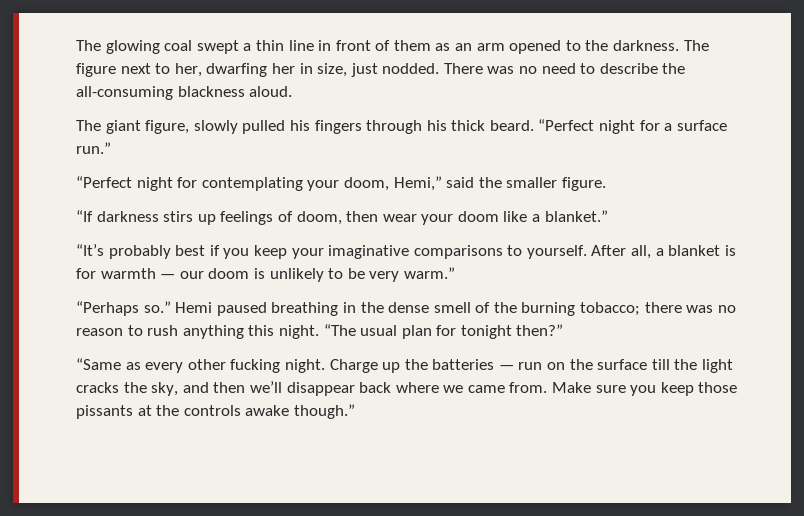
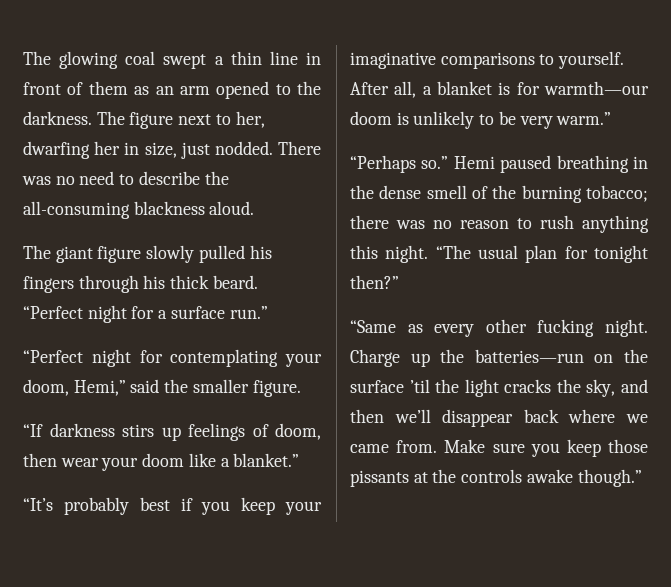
- The giant figure, slowly pulled his fingers through his thick beard.
+ The giant figure slowly pulled his fingers through his thick beard.
- After all, a blanket is for warmth — our doom is unlikely to be very warm.”
+ After all, a blanket is for warmth—our doom is unlikely to be very warm.”
- Charge up the batteries — run on the surface till the light cracks the sky, and then we’ll disappear back where we came from.
+ Charge up the batteries—run on the surface ’til the light cracks the sky, and then we’ll disappear back where we came from.

